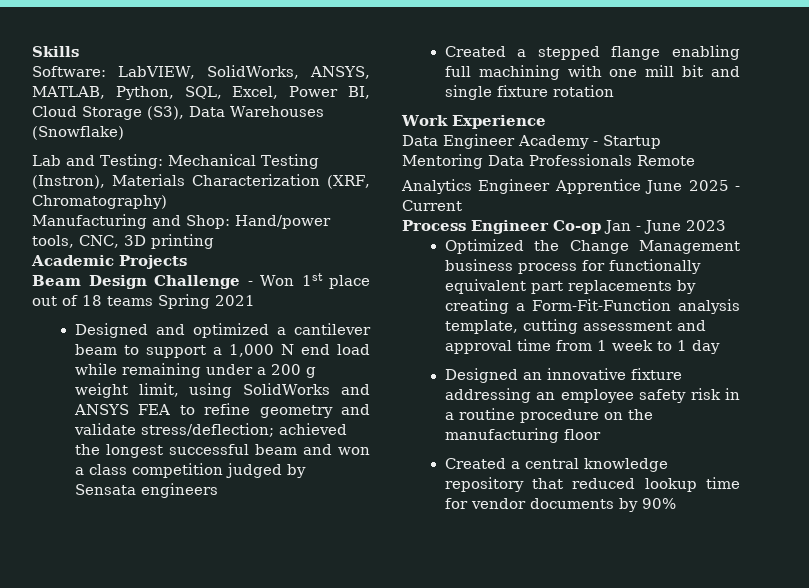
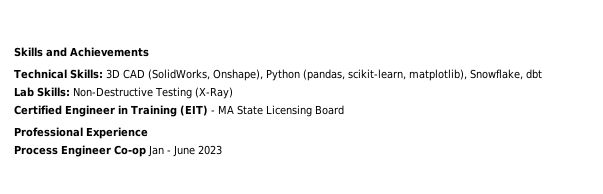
- Skills
- Software: LabVIEW, SolidWorks, ANSYS, MATLAB, Python, SQL, Excel, Power BI, Cloud Storage (S3), Data Warehouses (Snowflake)
- Lab and Testing: Mechanical Testing (Instron), Materials Characterization (XRF, Chromatography)
- Manufacturing and Shop: Hand/power tools, CNC, 3D printing
- Academic Projects
- Beam Design Challenge - Won 1st place out of 18 teams Spring 2021
- Designed and optimized a cantilever beam to support a 1,000 N end load while remaining under a 200 g weight limit, using SolidWorks and ANSYS FEA to refine geometry and validate stress/deflection; achieved the longest successful beam and won a class competition judged by Sensata engineers
- Created a stepped flange enabling full machining with one mill bit and single fixture rotation
- Work Experience
- Data Engineer Academy - Startup Mentoring Data Professionals Remote
- Analytics Engineer Apprentice June 2025 - Current
+ Skills and Achievements
+ Technical Skills: 3D CAD (SolidWorks, Onshape), Python (pandas, scikit-learn, matplotlib), Snowflake, dbt
+ Lab Skills: Non-Destructive Testing (X-Ray)
+ Certified Engineer in Training (EIT) - MA State Licensing Board
+ Professional Experience
- Optimized the Change Management business process for functionally equivalent part replacements by creating a Form-Fit-Function analysis template, cutting assessment and approval time from 1 week to 1 day
- Designed an innovative fixture addressing an employee safety risk in a routine procedure on the manufacturing floor
- Created a central knowledge repository that reduced lookup time for vendor documents by 90%

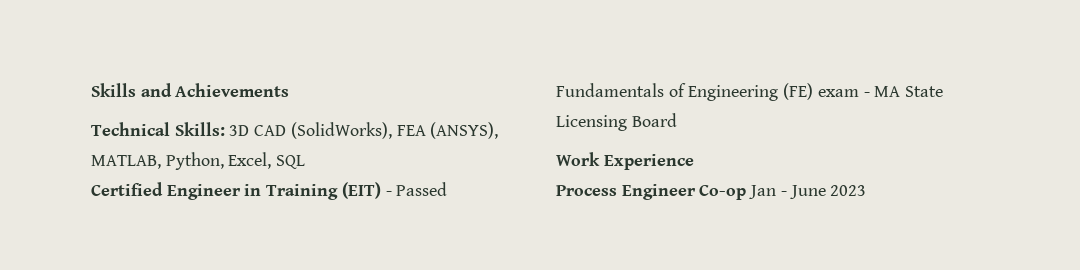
- Technical Skills: 3D CAD (SolidWorks, Onshape), Python (pandas, scikit-learn, matplotlib), Snowflake, dbt
- Lab Skills: Non-Destructive Testing (X-Ray)
+ Technical Skills: 3D CAD (SolidWorks), FEA (ANSYS), MATLAB, Python, Excel, SQL
- Certified Engineer in Training (EIT) - MA State Licensing Board
+ Certified Engineer in Training (EIT) - Passed Fundamentals of Engineering (FE) exam - MA State Licensing Board
- Professional Experience
+ Work Experience

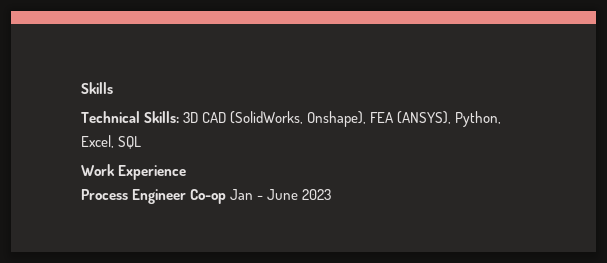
- Skills and Achievements
+ Skills
- Technical Skills: 3D CAD (SolidWorks), FEA (ANSYS), MATLAB, Python, Excel, SQL
+ Technical Skills: 3D CAD (SolidWorks, Onshape), FEA (ANSYS), Python, Excel, SQL
- Certified Engineer in Training (EIT) - Passed Fundamentals of Engineering (FE) exam - MA State Licensing Board

